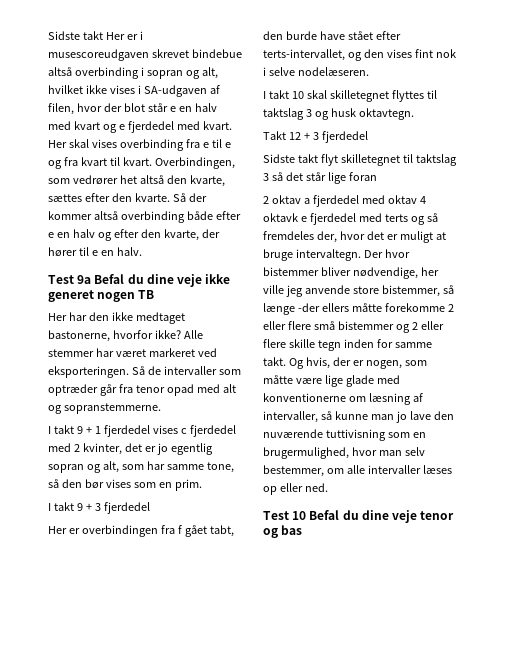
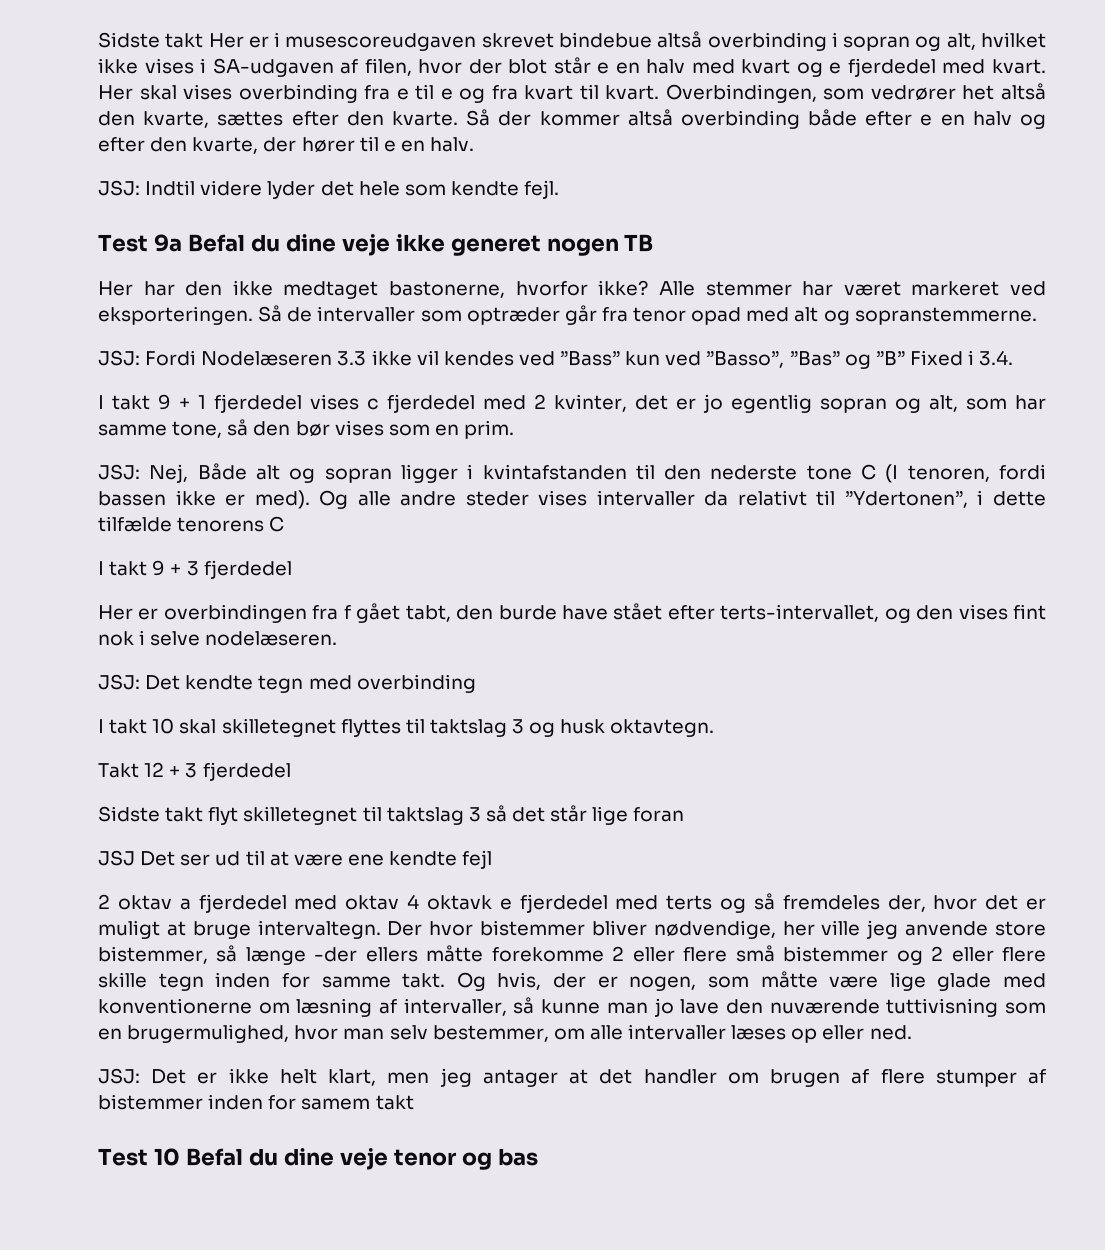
+ JSJ: Indtil videre lyder det hele som kendte fejl.
+ JSJ: Fordi Nodelæseren 3.3 ikke vil kendes ved ”Bass” kun ved ”Basso”, ”Bas” og ”B” Fixed i 3.4.
+ JSJ: Nej, Både alt og sopran ligger i kvintafstanden til den nederste tone C (I tenoren, fordi bassen ikke er med). Og alle andre steder vises intervaller da relativt til ”Ydertonen”, i dette tilfælde tenorens C
+ JSJ: Det kendte tegn med overbinding
+ JSJ Det ser ud til at være ene kendte fejl
+ JSJ: Det er ikke helt klart, men jeg antager at det handler om brugen af flere stumper af bistemmer inden for samem takt

